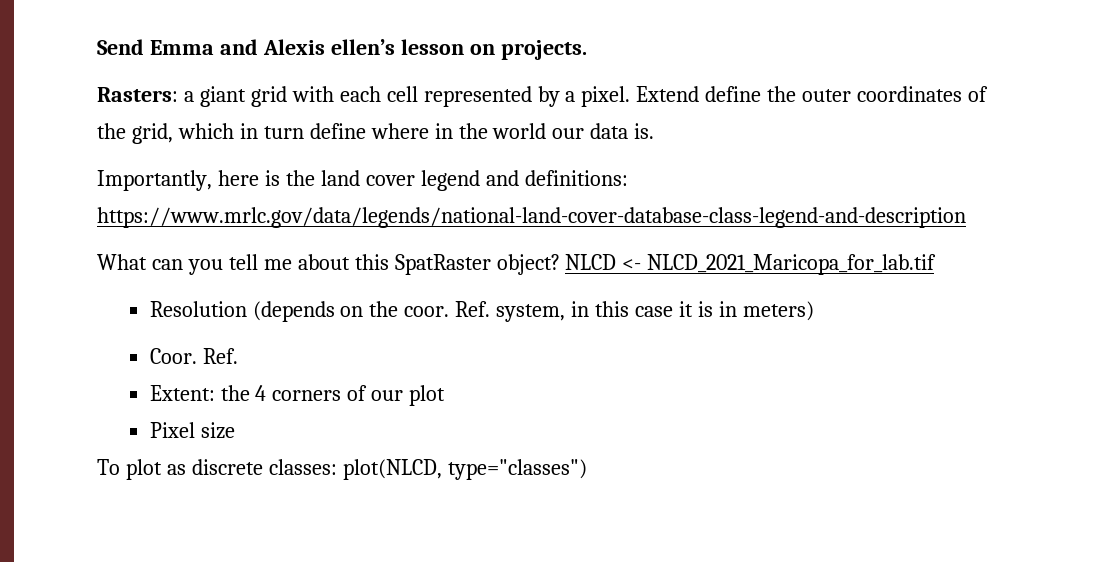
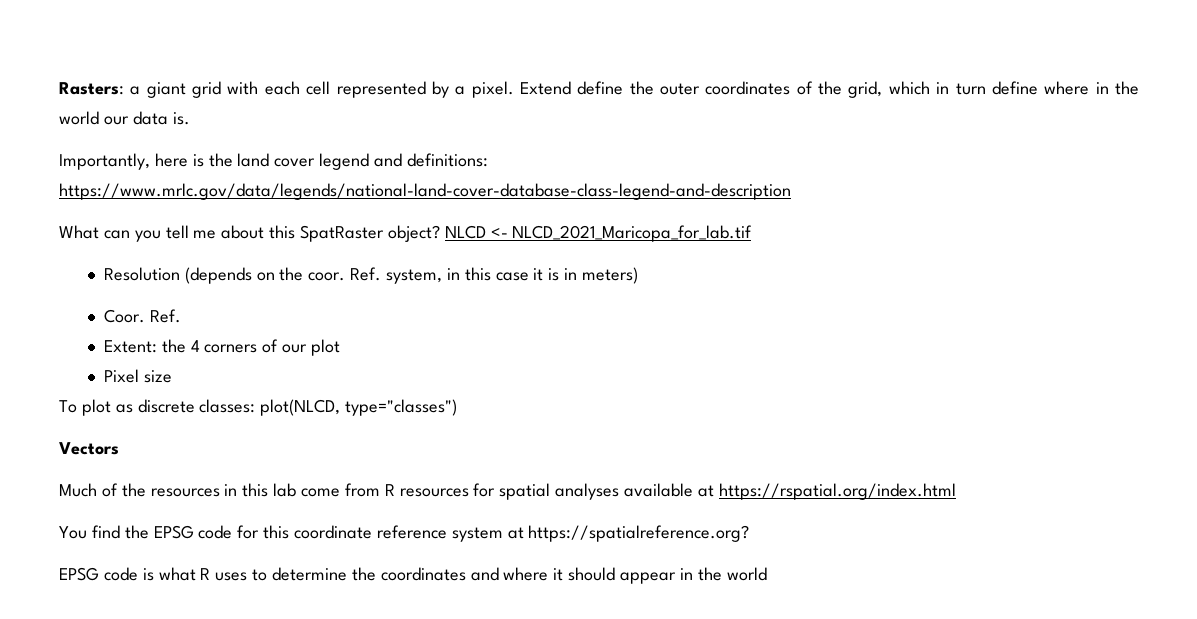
- Send Emma and Alexis ellen’s lesson on projects.
+ Vectors
+ Much of the resources in this lab come from R resources for spatial analyses available at https://rspatial.org/index.html
+ You find the EPSG code for this coordinate reference system at https://spatialreference.org?
+ EPSG code is what R uses to determine the coordinates and where it should appear in the world

